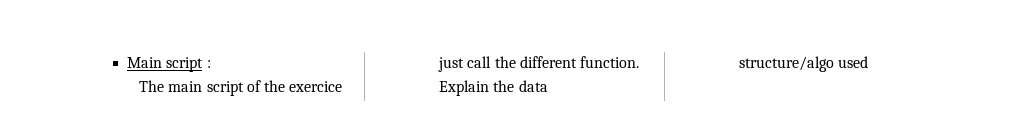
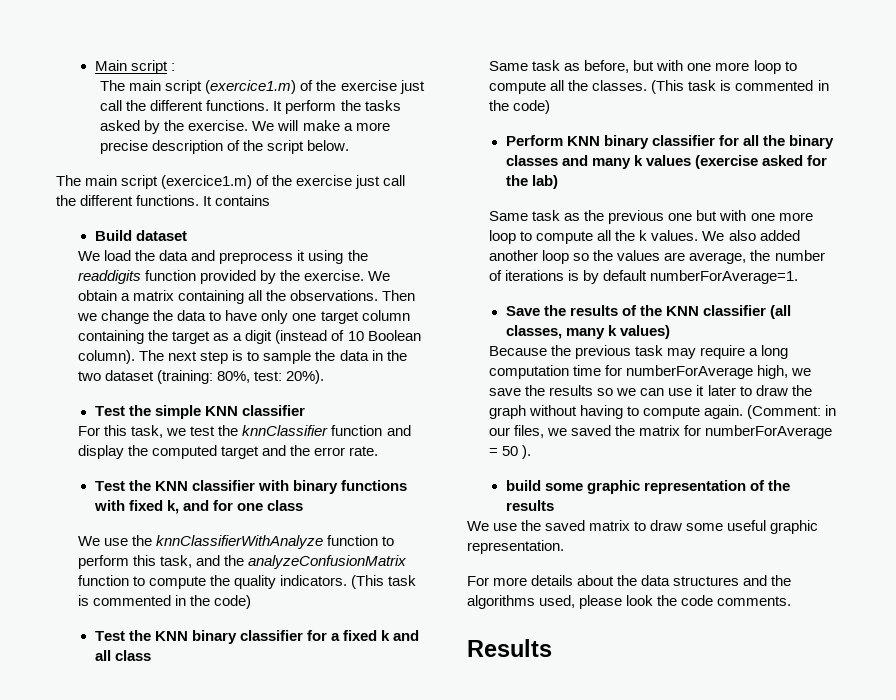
- The main script of the exercice just call the different function. Explain the data structure/algo used
+ The main script (exercice1.m) of the exercise just call the different functions. It perform the tasks asked by the exercise. We will make a more precise description of the script below.
+ The main script (exercice1.m) of the exercise just call the different functions. It contains
+ Build dataset
+ We load the data and preprocess it using the readdigits function provided by the exercise. We obtain a matrix containing all the observations. Then we change the data to have only one target column containing the target as a digit (instead of 10 Boolean column). The next step is to sample the data in the two dataset (training: 80%, test: 20%).
+ Test the simple KNN classifier
+ For this task, we test the knnClassifier function and display the computed target and the error rate.
+ Test the KNN classifier with binary functions with fixed k, and for one class
+ We use the knnClassifierWithAnalyze function to perform this task, and the analyzeConfusionMatrix function to compute the quality indicators. (This task is commented in the code)
+ Test the KNN binary classifier for a fixed k and all class
+ Same task as before, but with one more loop to compute all the classes. (This task is commented in the code)
+ Perform KNN binary classifier for all the binary classes and many k values (exercise asked for the lab)
+ Same task as the previous one but with one more loop to compute all the k values. We also added another loop so the values are average, the number of iterations is by default numberForAverage=1.
+ Save the results of the KNN classifier (all classes, many k values)
+ Because the previous task may require a long computation time for numberForAverage high, we save the results so we can use it later to draw the graph without having to compute again. (Comment: in our files, we saved the matrix for numberForAverage = 50 ).
+ build some graphic representation of the results
+ We use the saved matrix to draw some useful graphic representation.
+ For more details about the data structures and the algorithms used, please look the code comments.
+ Results

